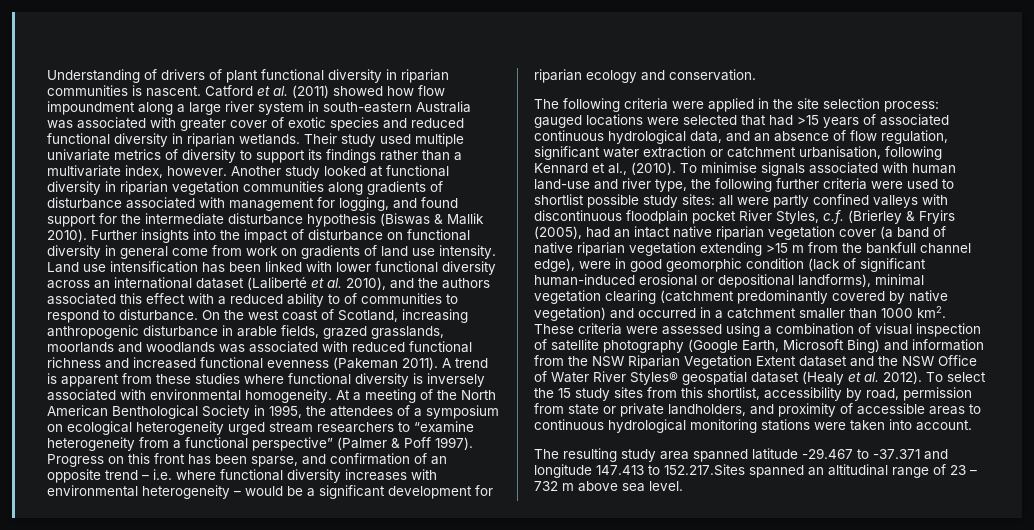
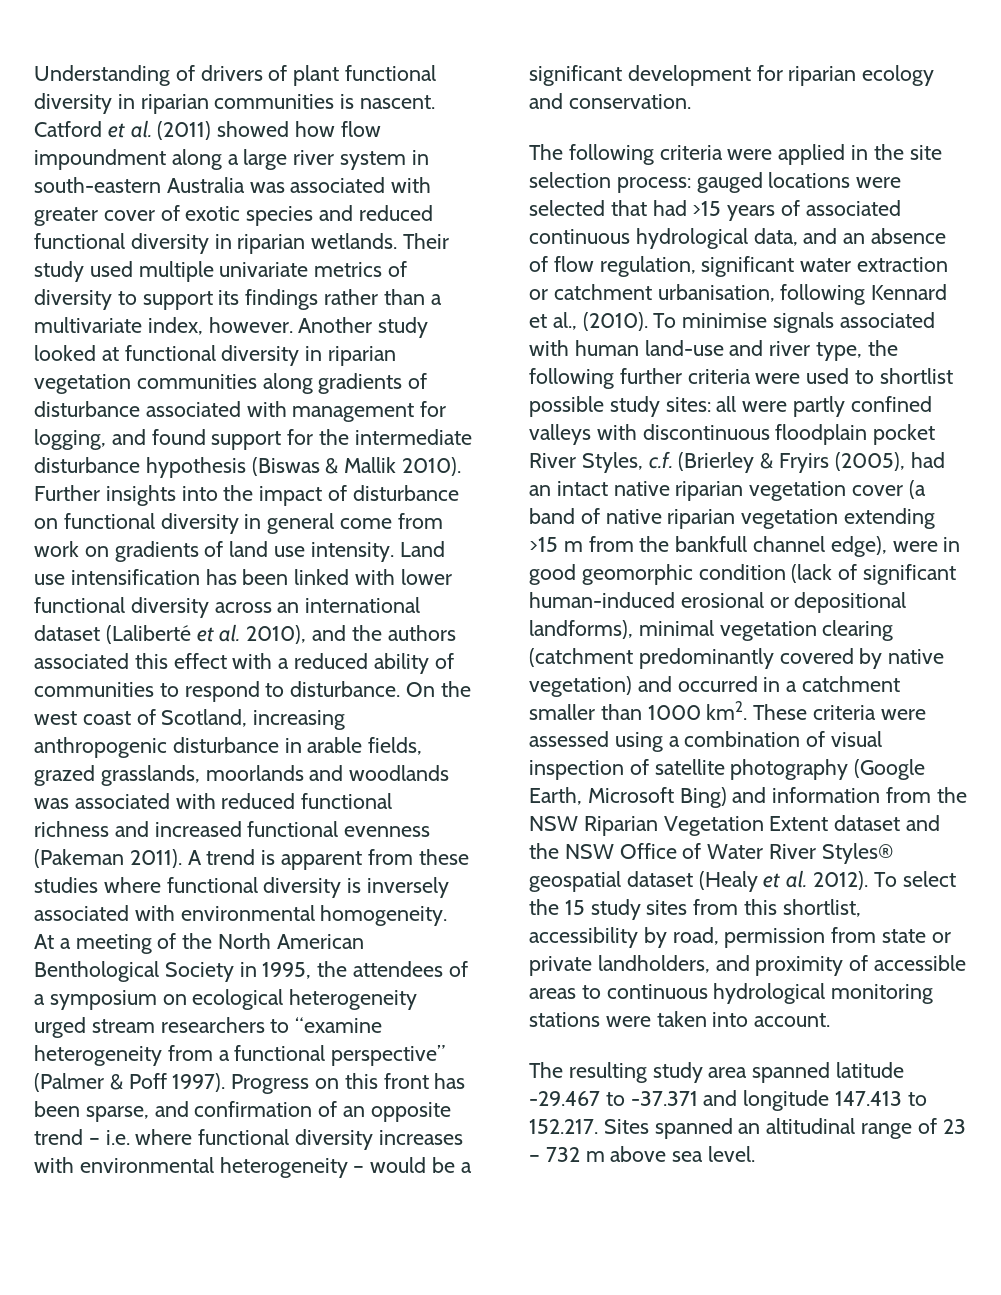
- Land use intensification has been linked with lower functional diversity across an international dataset (Laliberté et al. 2010), and the authors associated this effect with a reduced ability to of communities to respond to disturbance.
+ Land use intensification has been linked with lower functional diversity across an international dataset (Laliberté et al. 2010), and the authors associated this effect with a reduced ability of communities to respond to disturbance.
- The resulting study area spanned latitude -29.467 to -37.371 and longitude 147.413 to 152.217.Sites spanned an altitudinal range of 23 – 732 m above sea level.
+ The resulting study area spanned latitude -29.467 to -37.371 and longitude 147.413 to 152.217. Sites spanned an altitudinal range of 23 – 732 m above sea level.

